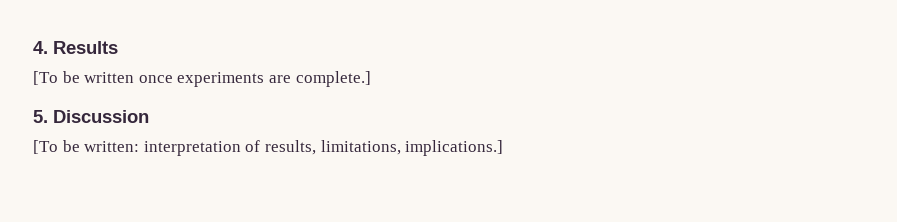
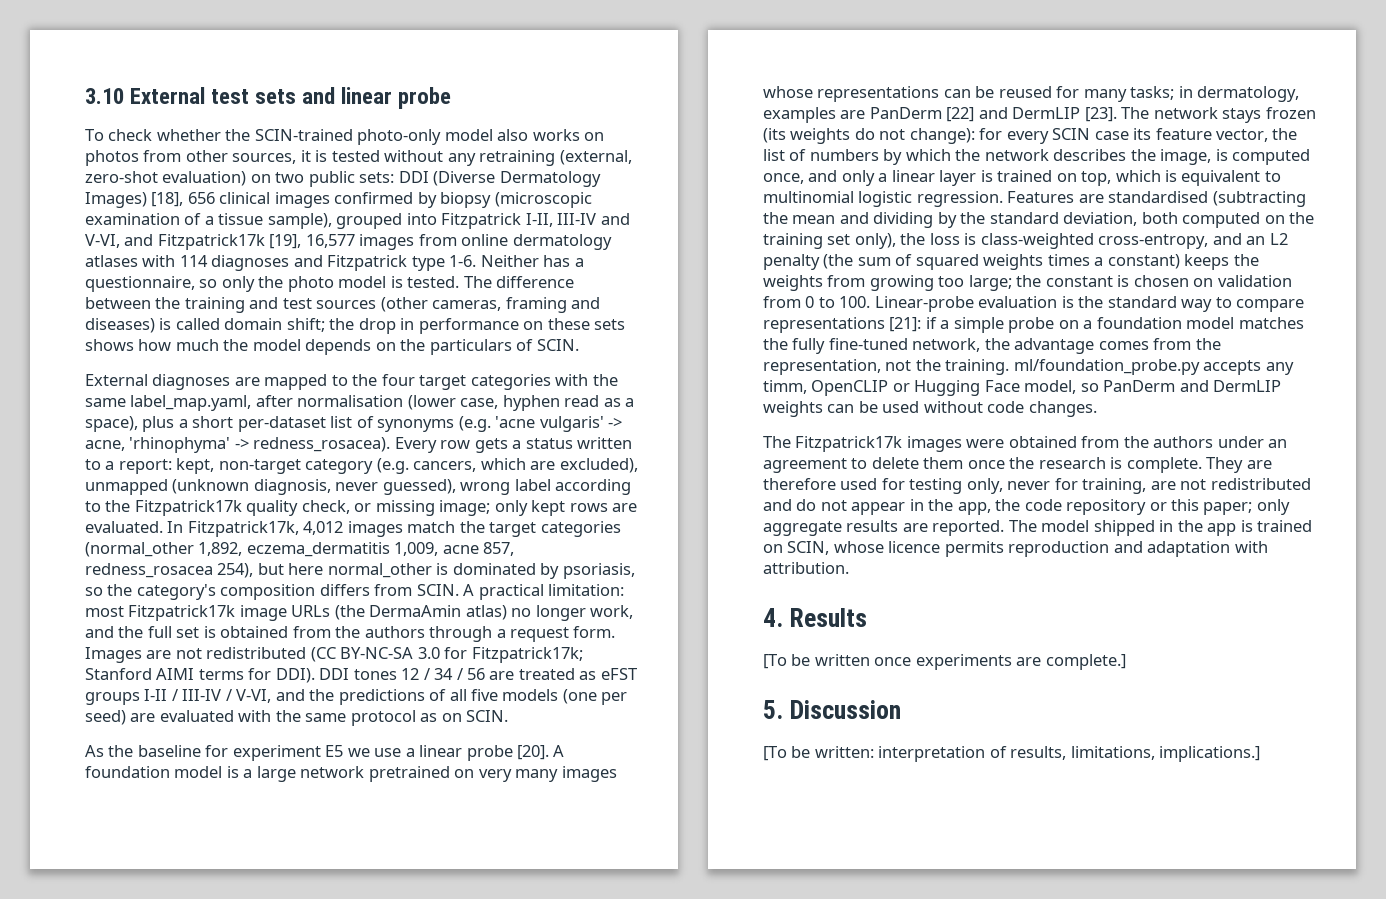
+ 3.10 External test sets and linear probe
+ To check whether the SCIN-trained photo-only model also works on photos from other sources, it is tested without any retraining (external, zero-shot evaluation) on two public sets: DDI (Diverse Dermatology Images) [18], 656 clinical images confirmed by biopsy (microscopic examination of a tissue sample), grouped into Fitzpatrick I-II, III-IV and V-VI, and Fitzpatrick17k [19], 16,577 images from online dermatology atlases with 114 diagnoses and Fitzpatrick type 1-6. Neither has a questionnaire, so only the photo model is tested. The difference between the training and test sources (other cameras, framing and diseases) is called domain shift; the drop in performance on these sets shows how much the model depends on the particulars of SCIN.
+ External diagnoses are mapped to the four target categories with the same label_map.yaml, after normalisation (lower case, hyphen read as a space), plus a short per-dataset list of synonyms (e.g. 'acne vulgaris' -> acne, 'rhinophyma' -> redness_rosacea). Every row gets a status written to a report: kept, non-target category (e.g. cancers, which are excluded), unmapped (unknown diagnosis, never guessed), wrong label according to the Fitzpatrick17k quality check, or missing image; only kept rows are evaluated. In Fitzpatrick17k, 4,012 images match the target categories (normal_other 1,892, eczema_dermatitis 1,009, acne 857, redness_rosacea 254), but here normal_other is dominated by psoriasis, so the category's composition differs from SCIN. A practical limitation: most Fitzpatrick17k image URLs (the DermaAmin atlas) no longer work, and the full set is obtained from the authors through a request form. Images are not redistributed (CC BY-NC-SA 3.0 for Fitzpatrick17k; Stanford AIMI terms for DDI). DDI tones 12 / 34 / 56 are treated as eFST groups I-II / III-IV / V-VI, and the predictions of all five models (one per seed) are evaluated with the same protocol as on SCIN.
+ As the baseline for experiment E5 we use a linear probe [20]. A foundation model is a large network pretrained on very many images whose representations can be reused for many tasks; in dermatology, examples are PanDerm [22] and DermLIP [23]. The network stays frozen (its weights do not change): for every SCIN case its feature vector, the list of numbers by which the network describes the image, is computed once, and only a linear layer is trained on top, which is equivalent to multinomial logistic regression. Features are standardised (subtracting the mean and dividing by the standard deviation, both computed on the training set only), the loss is class-weighted cross-entropy, and an L2 penalty (the sum of squared weights times a constant) keeps the weights from growing too large; the constant is chosen on validation from 0 to 100. Linear-probe evaluation is the standard way to compare representations [21]: if a simple probe on a foundation model matches the fully fine-tuned network, the advantage comes from the representation, not the training. ml/foundation_probe.py accepts any timm, OpenCLIP or Hugging Face model, so PanDerm and DermLIP weights can be used without code changes.
+ The Fitzpatrick17k images were obtained from the authors under an agreement to delete them once the research is complete. They are therefore used for testing only, never for training, are not redistributed and do not appear in the app, the code repository or this paper; only aggregate results are reported. The model shipped in the app is trained on SCIN, whose licence permits reproduction and adaptation with attribution.

